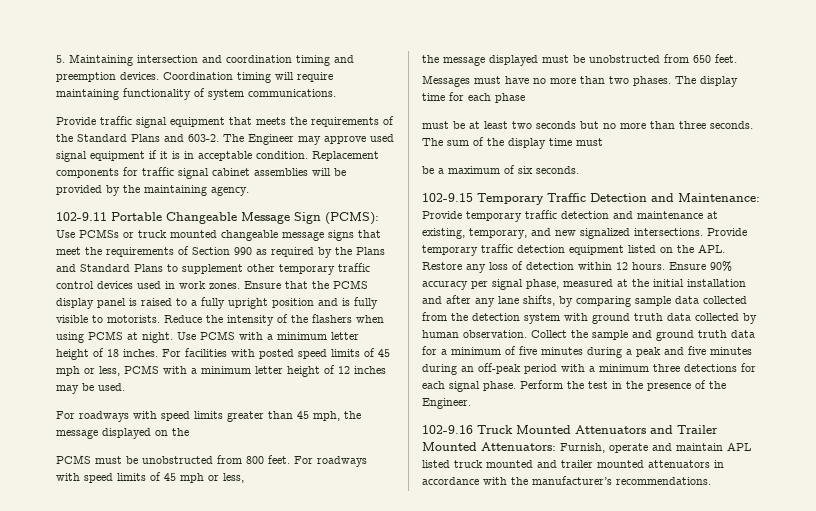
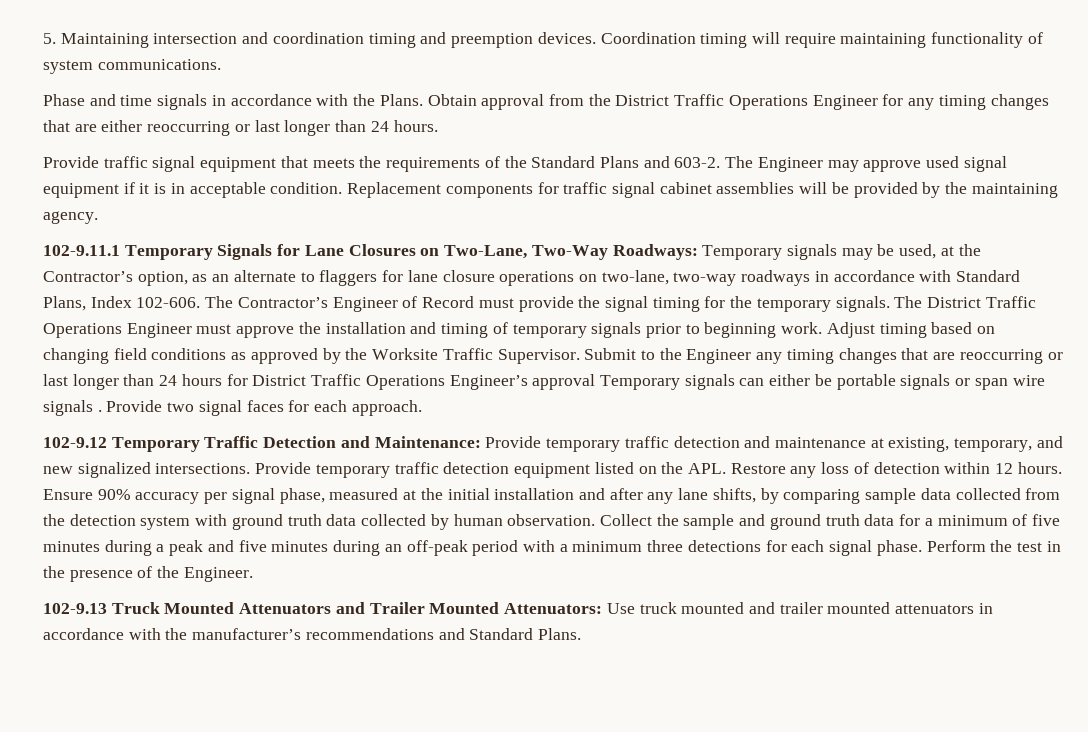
+ Phase and time signals in accordance with the Plans. Obtain approval from the District Traffic Operations Engineer for any timing changes that are either reoccurring or last longer than 24 hours.
- 102-9.11 Portable Changeable Message Sign (PCMS): Use PCMSs or truck mounted changeable message signs that meet the requirements of Section 990 as required by the Plans and Standard Plans to supplement other temporary traffic control devices used in work zones. Ensure that the PCMS display panel is raised to a fully upright position and is fully visible to motorists. Reduce the intensity of the flashers when using PCMS at night. Use PCMS with a minimum letter height of 18 inches. For facilities with posted speed limits of 45 mph or less, PCMS with a minimum letter height of 12 inches may be used.
- For roadways with speed limits greater than 45 mph, the message displayed on the
- PCMS must be unobstructed from 800 feet. For roadways with speed limits of 45 mph or less,
- the message displayed must be unobstructed from 650 feet.
- Messages must have no more than two phases. The display time for each phase
- must be at least two seconds but no more than three seconds. The sum of the display time must
- be a maximum of six seconds.
- 102-9.15 Temporary Traffic Detection and Maintenance: Provide temporary traffic detection and maintenance at existing, temporary, and new signalized intersections.
+ 102-9.11.1 Temporary Signals for Lane Closures on Two-Lane, Two-Way Roadways: Temporary signals may be used, at the Contractor’s option, as an alternate to flaggers for lane closure operations on two-lane, two-way roadways in accordance with Standard Plans, Index 102-606. The Contractor’s Engineer of Record must provide the signal timing for the temporary signals. The District Traffic Operations Engineer must approve the installation and timing of temporary signals prior to beginning work. Adjust timing based on changing field conditions as approved by the Worksite Traffic Supervisor. Submit to the Engineer any timing changes that are reoccurring or last longer than 24 hours for District Traffic Operations Engineer’s approval Temporary signals can either be portable signals or span wire signals . Provide two signal faces for each approach.
+ 102-9.12 Temporary Traffic Detection and Maintenance: Provide temporary traffic detection and maintenance at existing, temporary, and new signalized intersections.
- 102-9.16 Truck Mounted Attenuators and Trailer Mounted Attenuators: Furnish, operate and maintain APL listed truck mounted and trailer mounted attenuators in accordance with the manufacturer’s recommendations.
+ 102-9.13 Truck Mounted Attenuators and Trailer Mounted Attenuators: Use truck mounted and trailer mounted attenuators in accordance with the manufacturer’s recommendations and Standard Plans.

